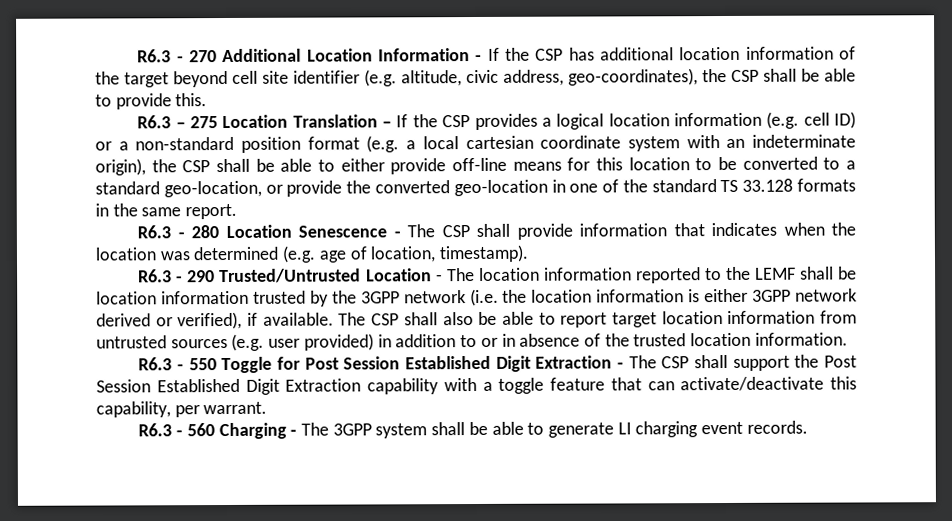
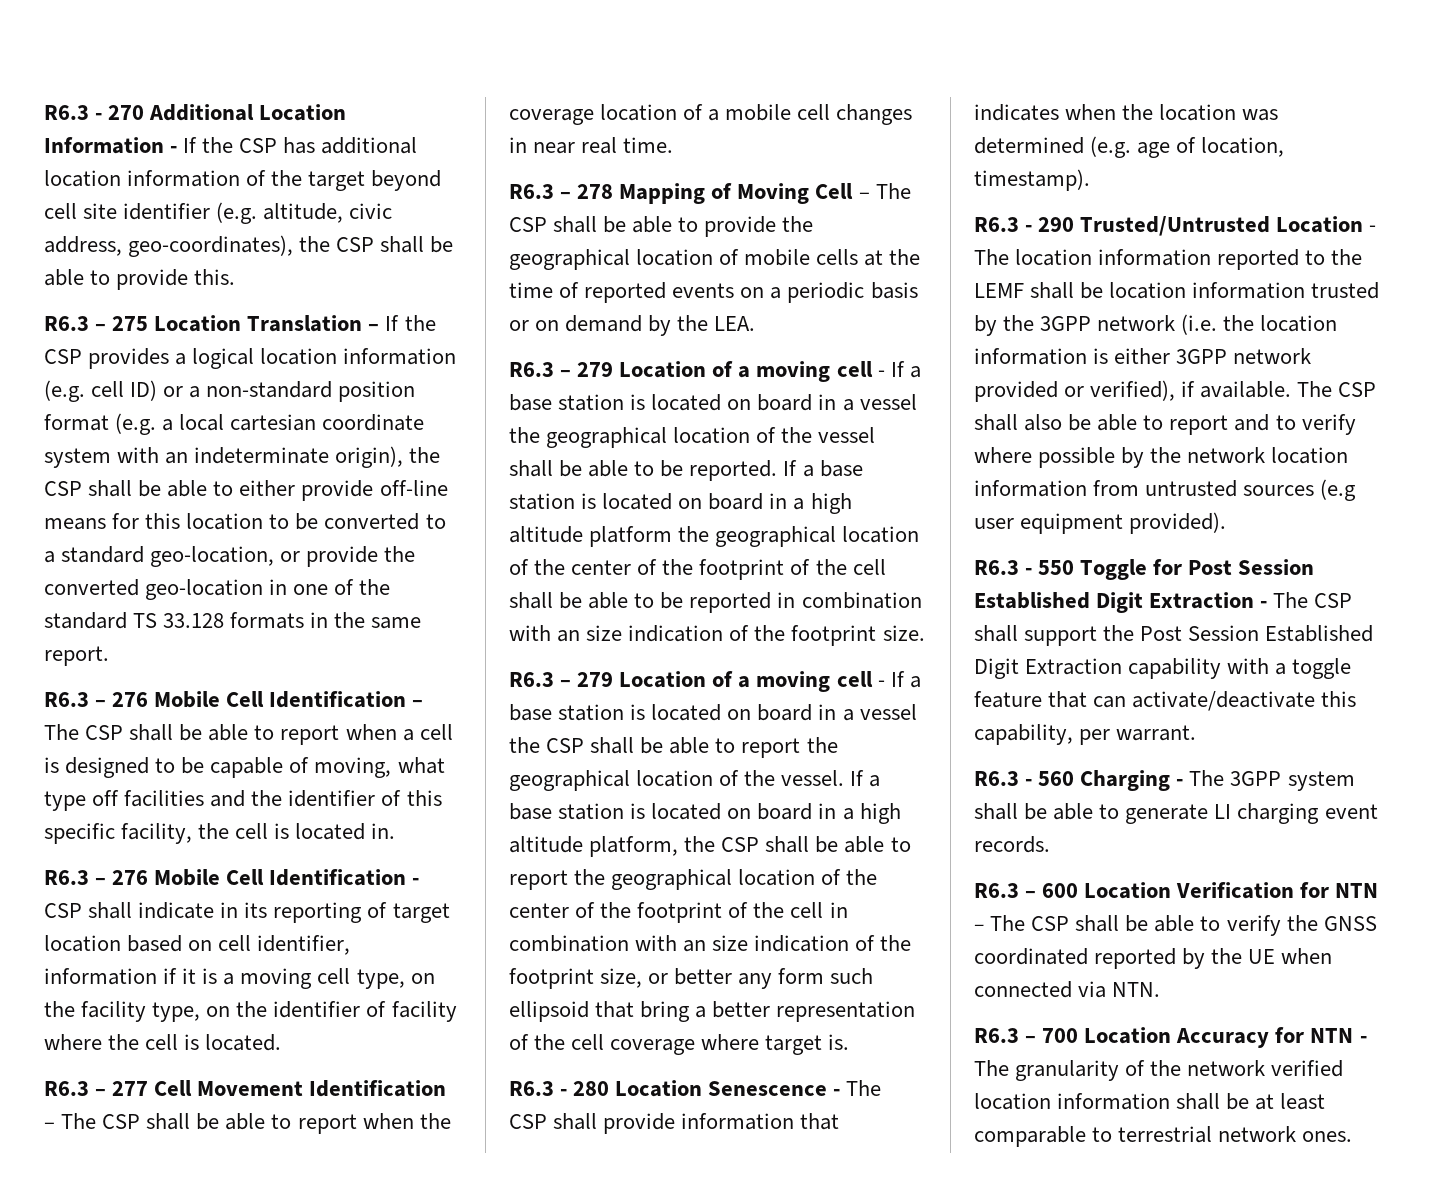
+ R6.3 – 276 Mobile Cell Identification – The CSP shall be able to report when a cell is designed to be capable of moving, what type off facilities and the identifier of this specific facility, the cell is located in.
+ R6.3 – 276 Mobile Cell Identification - CSP shall indicate in its reporting of target location based on cell identifier, information if it is a moving cell type, on the facility type, on the identifier of facility where the cell is located.
+ R6.3 – 277 Cell Movement Identification – The CSP shall be able to report when the coverage location of a mobile cell changes in near real time.
+ R6.3 – 278 Mapping of Moving Cell – The CSP shall be able to provide the geographical location of mobile cells at the time of reported events on a periodic basis or on demand by the LEA.
+ R6.3 – 279 Location of a moving cell - If a base station is located on board in a vessel the geographical location of the vessel shall be able to be reported. If a base station is located on board in a high altitude platform the geographical location of the center of the footprint of the cell shall be able to be reported in combination with an size indication of the footprint size.
+ R6.3 – 279 Location of a moving cell - If a base station is located on board in a vessel the CSP shall be able to report the geographical location of the vessel. If a base station is located on board in a high altitude platform, the CSP shall be able to report the geographical location of the center of the footprint of the cell in combination with an size indication of the footprint size, or better any form such ellipsoid that bring a better representation of the cell coverage where target is.
- R6.3 - 290 Trusted/Untrusted Location - The location information reported to the LEMF shall be location information trusted by the 3GPP network (i.e. the location information is either 3GPP network derived or verified), if available.
+ R6.3 - 290 Trusted/Untrusted Location - The location information reported to the LEMF shall be location information trusted by the 3GPP network (i.e. the location information is either 3GPP network provided or verified), if available.
- The CSP shall also be able to report target location information from untrusted sources (e.g. user provided) in addition to or in absence of the trusted location information.
+ The CSP shall also be able to report and to verify where possible by the network location information from untrusted sources (e.g user equipment provided).
+ R6.3 – 600 Location Verification for NTN – The CSP shall be able to verify the GNSS coordinated reported by the UE when connected via NTN.
+ R6.3 – 700 Location Accuracy for NTN - The granularity of the network verified location information shall be at least comparable to terrestrial network ones.

